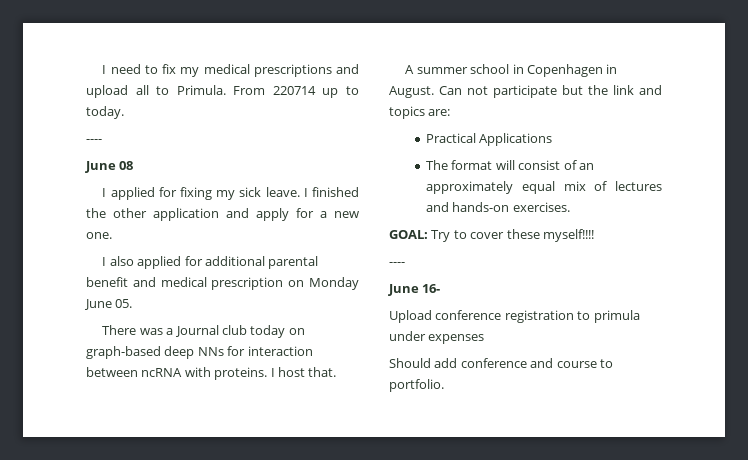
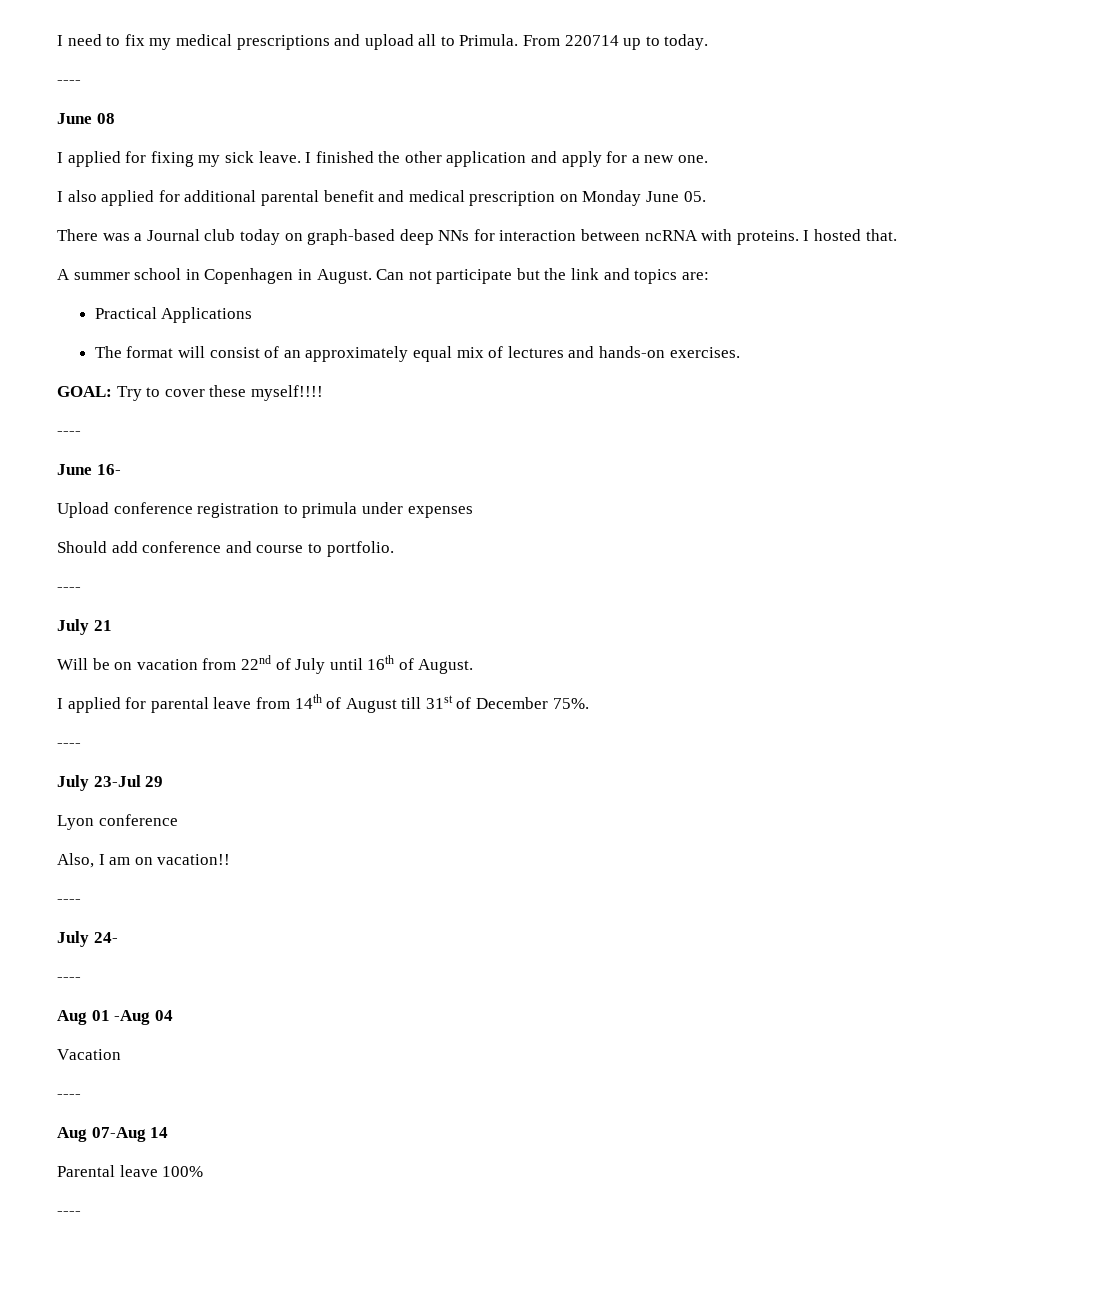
- I host that.
+ I hosted that.
  Should add conference and course to portfolio.
+ ----
+ July 21
+ Will be on vacation from 22nd of July until 16th of August.
+ I applied for parental leave from 14th of August till 31st of December 75%.
+ ----
+ July 23-Jul 29
+ Lyon conference
+ Also, I am on vacation!!
+ ----
+ July 24-
+ ----
+ Aug 01 -Aug 04
+ Vacation
+ ----
+ Aug 07-Aug 14
+ Parental leave 100%
+ ----

